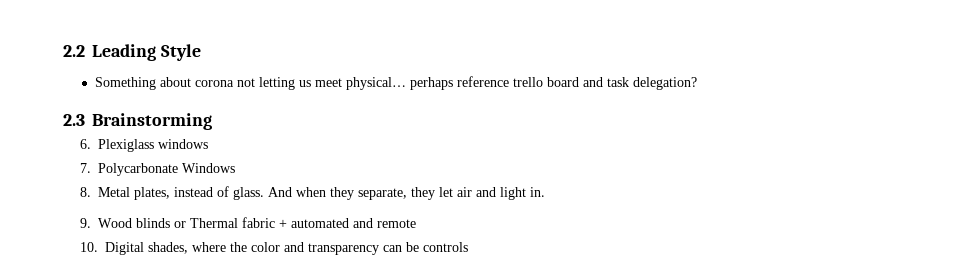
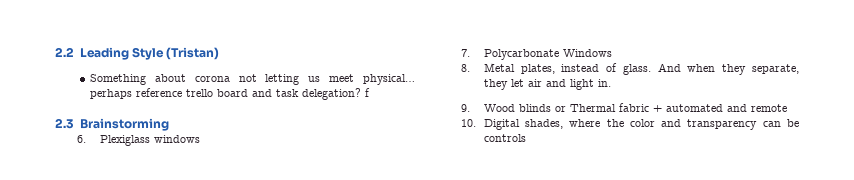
- 2.2 Leading Style
+ 2.2 Leading Style (Tristan)
- Something about corona not letting us meet physical… perhaps reference trello board and task delegation?
+ Something about corona not letting us meet physical… perhaps reference trello board and task delegation? f

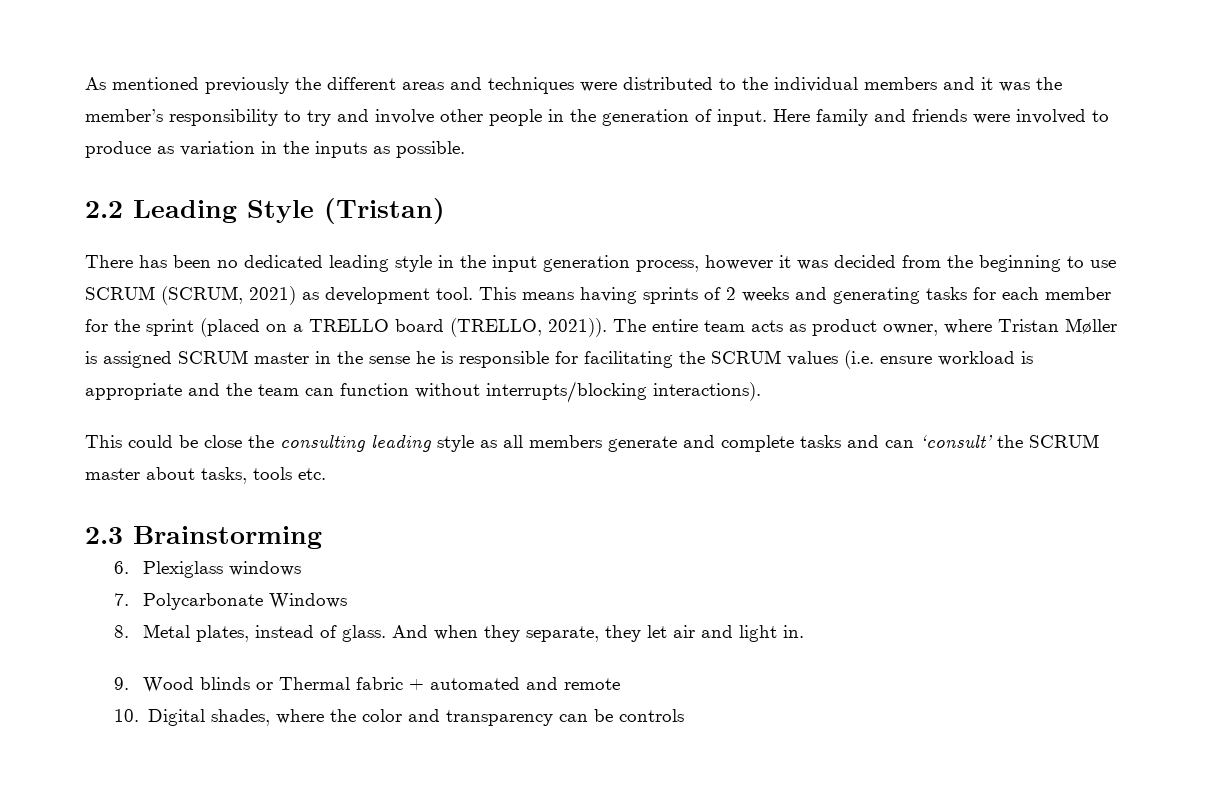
+ As mentioned previously the different areas and techniques were distributed to the individual members and it was the member’s responsibility to try and involve other people in the generation of input. Here family and friends were involved to produce as variation in the inputs as possible.
  2.2 Leading Style (Tristan)
- Something about corona not letting us meet physical… perhaps reference trello board and task delegation? f
+ There has been no dedicated leading style in the input generation process, however it was decided from the beginning to use SCRUM (SCRUM, 2021) as development tool. This means having sprints of 2 weeks and generating tasks for each member for the sprint (placed on a TRELLO board (TRELLO, 2021)). The entire team acts as product owner, where Tristan Møller is assigned SCRUM master in the sense he is responsible for facilitating the SCRUM values (i.e. ensure workload is appropriate and the team can function without interrupts/blocking interactions).
+ This could be close the consulting leading style as all members generate and complete tasks and can ‘consult’ the SCRUM master about tasks, tools etc.

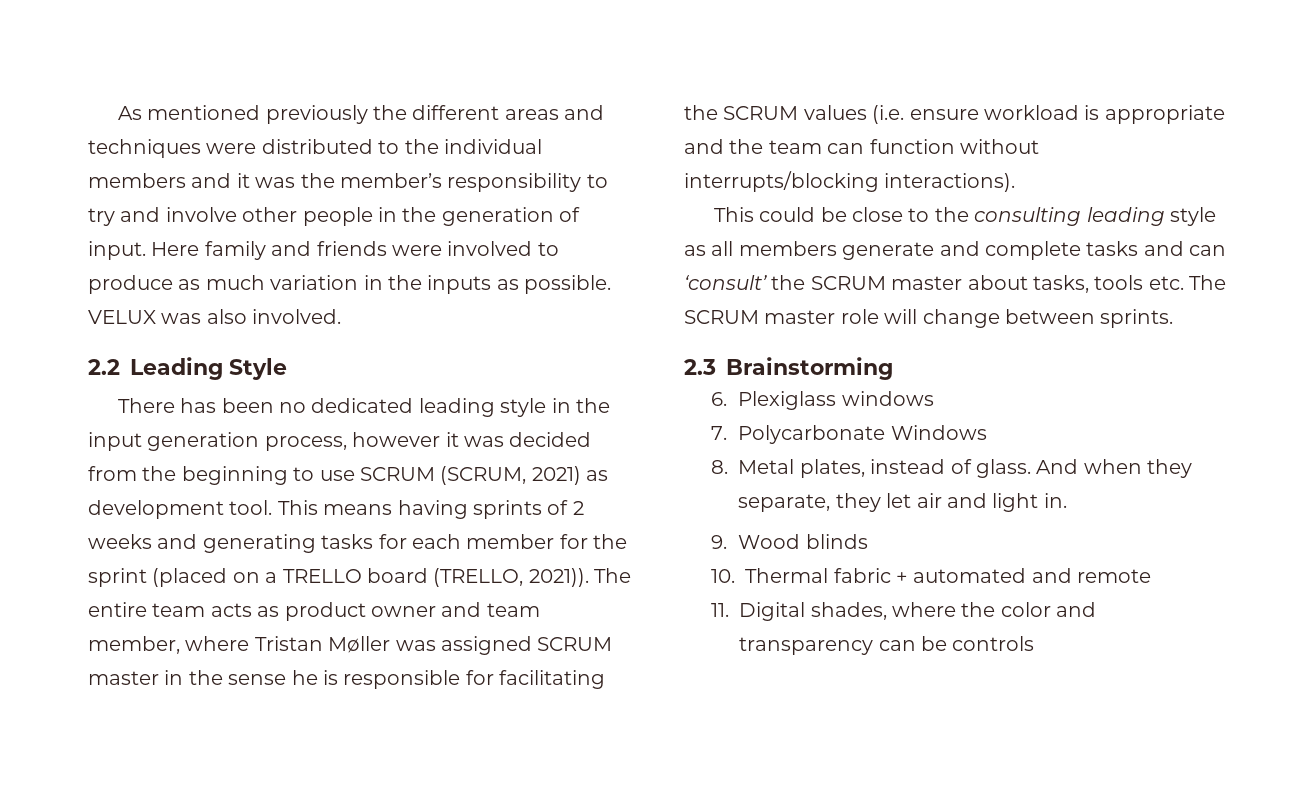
- Here family and friends were involved to produce as variation in the inputs as possible.
+ Here family and friends were involved to produce as much variation in the inputs as possible. VELUX was also involved.
- 2.2 Leading Style (Tristan)
+ 2.2 Leading Style
- The entire team acts as product owner, where Tristan Møller is assigned SCRUM master in the sense he is responsible for facilitating the SCRUM values (i.e. ensure workload is appropriate and the team can function without interrupts/blocking interactions).
+ The entire team acts as product owner and team member, where Tristan Møller was assigned SCRUM master in the sense he is responsible for facilitating the SCRUM values (i.e. ensure workload is appropriate and the team can function without interrupts/blocking interactions).
- This could be close the consulting leading style as all members generate and complete tasks and can ‘consult’ the SCRUM master about tasks, tools etc.
+ This could be close to the consulting leading style as all members generate and complete tasks and can ‘consult’ the SCRUM master about tasks, tools etc. The SCRUM master role will change between sprints.
- 9. Wood blinds or Thermal fabric + automated and remote
+ 9. Wood blinds
+ 10. Thermal fabric + automated and remote
- 10. Digital shades, where the color and transparency can be controls
+ 11. Digital shades, where the color and transparency can be controls

